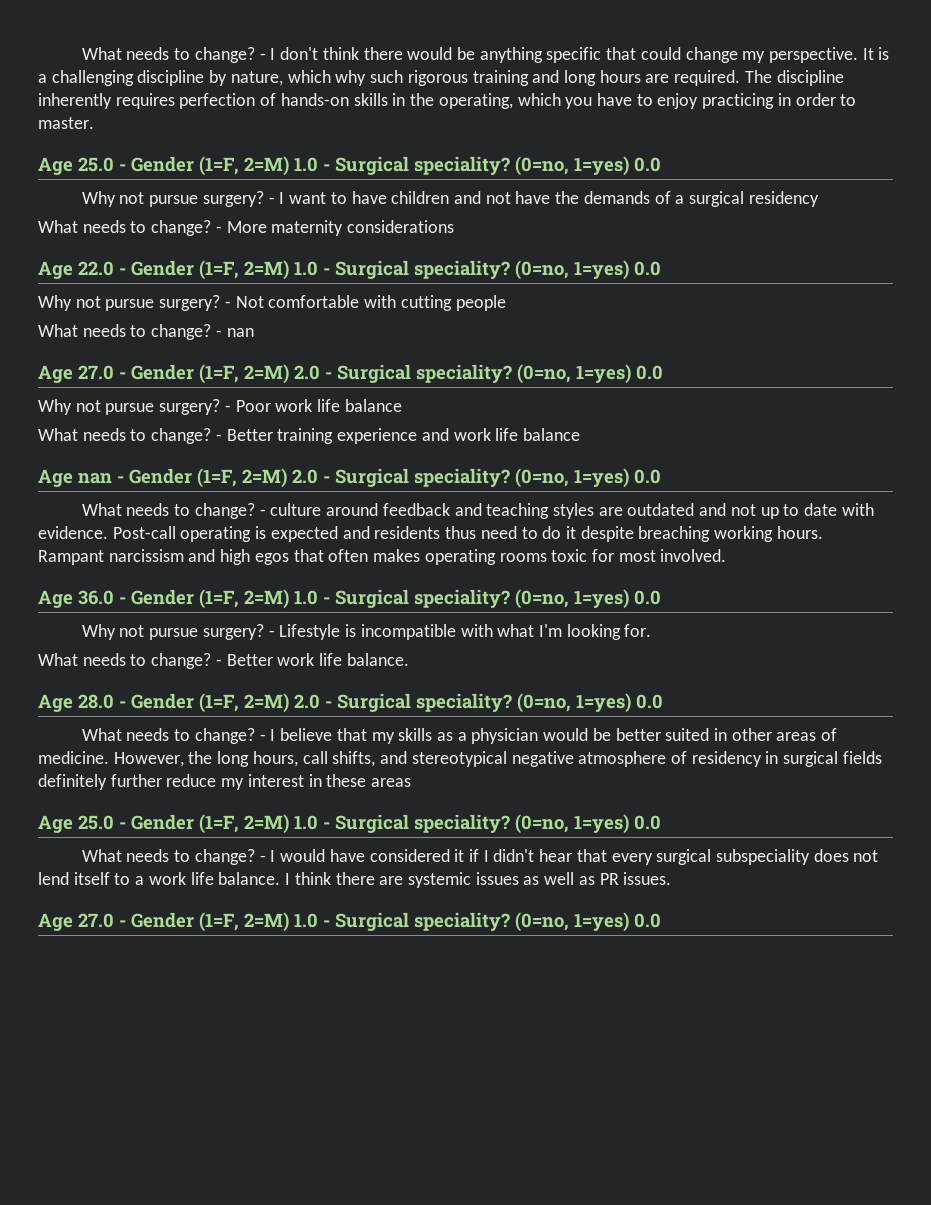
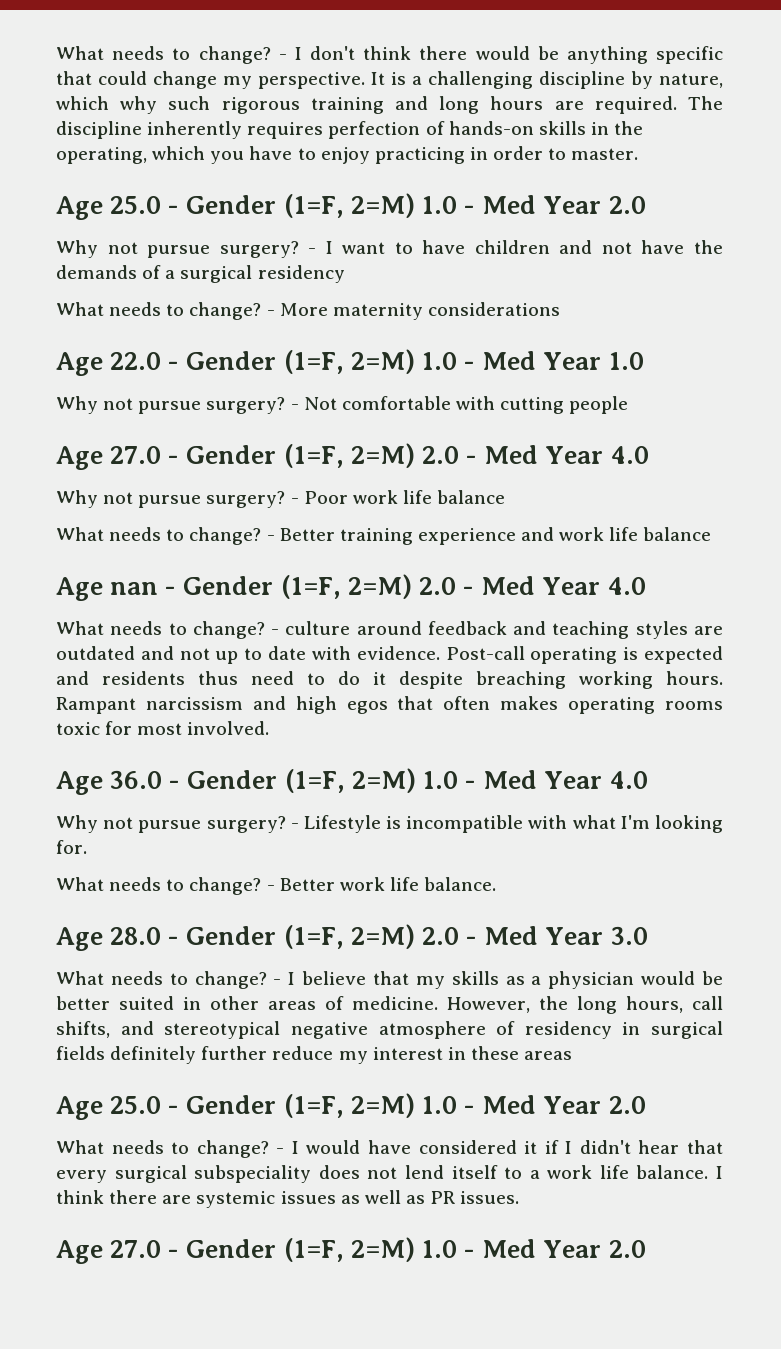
  The discipline inherently requires perfection of hands-on skills in the operating, which you have to enjoy practicing in order to master.
- Age 25.0 - Gender (1=F, 2=M) 1.0 - Surgical speciality? (0=no, 1=yes) 0.0
+ Age 25.0 - Gender (1=F, 2=M) 1.0 - Med Year 2.0
- Age 22.0 - Gender (1=F, 2=M) 1.0 - Surgical speciality? (0=no, 1=yes) 0.0
+ Age 22.0 - Gender (1=F, 2=M) 1.0 - Med Year 1.0
- What needs to change? - nan
- Age 27.0 - Gender (1=F, 2=M) 2.0 - Surgical speciality? (0=no, 1=yes) 0.0
+ Age 27.0 - Gender (1=F, 2=M) 2.0 - Med Year 4.0
- Age nan - Gender (1=F, 2=M) 2.0 - Surgical speciality? (0=no, 1=yes) 0.0
+ Age nan - Gender (1=F, 2=M) 2.0 - Med Year 4.0
- Age 36.0 - Gender (1=F, 2=M) 1.0 - Surgical speciality? (0=no, 1=yes) 0.0
+ Age 36.0 - Gender (1=F, 2=M) 1.0 - Med Year 4.0
- Age 28.0 - Gender (1=F, 2=M) 2.0 - Surgical speciality? (0=no, 1=yes) 0.0
+ Age 28.0 - Gender (1=F, 2=M) 2.0 - Med Year 3.0
  However, the long hours, call shifts, and stereotypical negative atmosphere of residency in surgical fields definitely further reduce my interest in these areas
- Age 25.0 - Gender (1=F, 2=M) 1.0 - Surgical speciality? (0=no, 1=yes) 0.0
+ Age 25.0 - Gender (1=F, 2=M) 1.0 - Med Year 2.0
- Age 27.0 - Gender (1=F, 2=M) 1.0 - Surgical speciality? (0=no, 1=yes) 0.0
+ Age 27.0 - Gender (1=F, 2=M) 1.0 - Med Year 2.0

